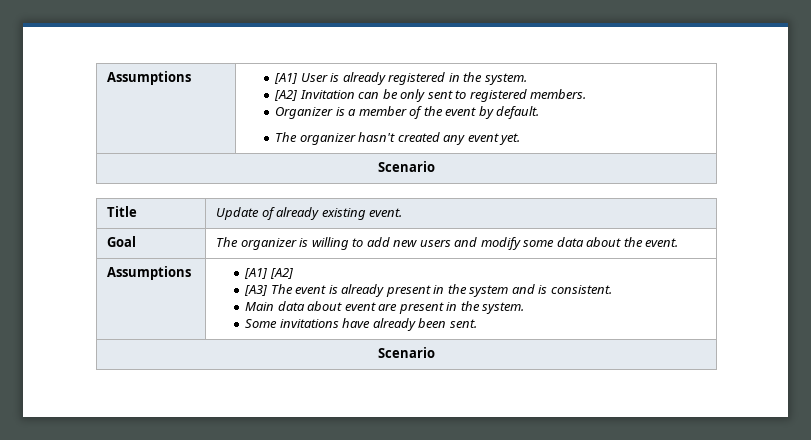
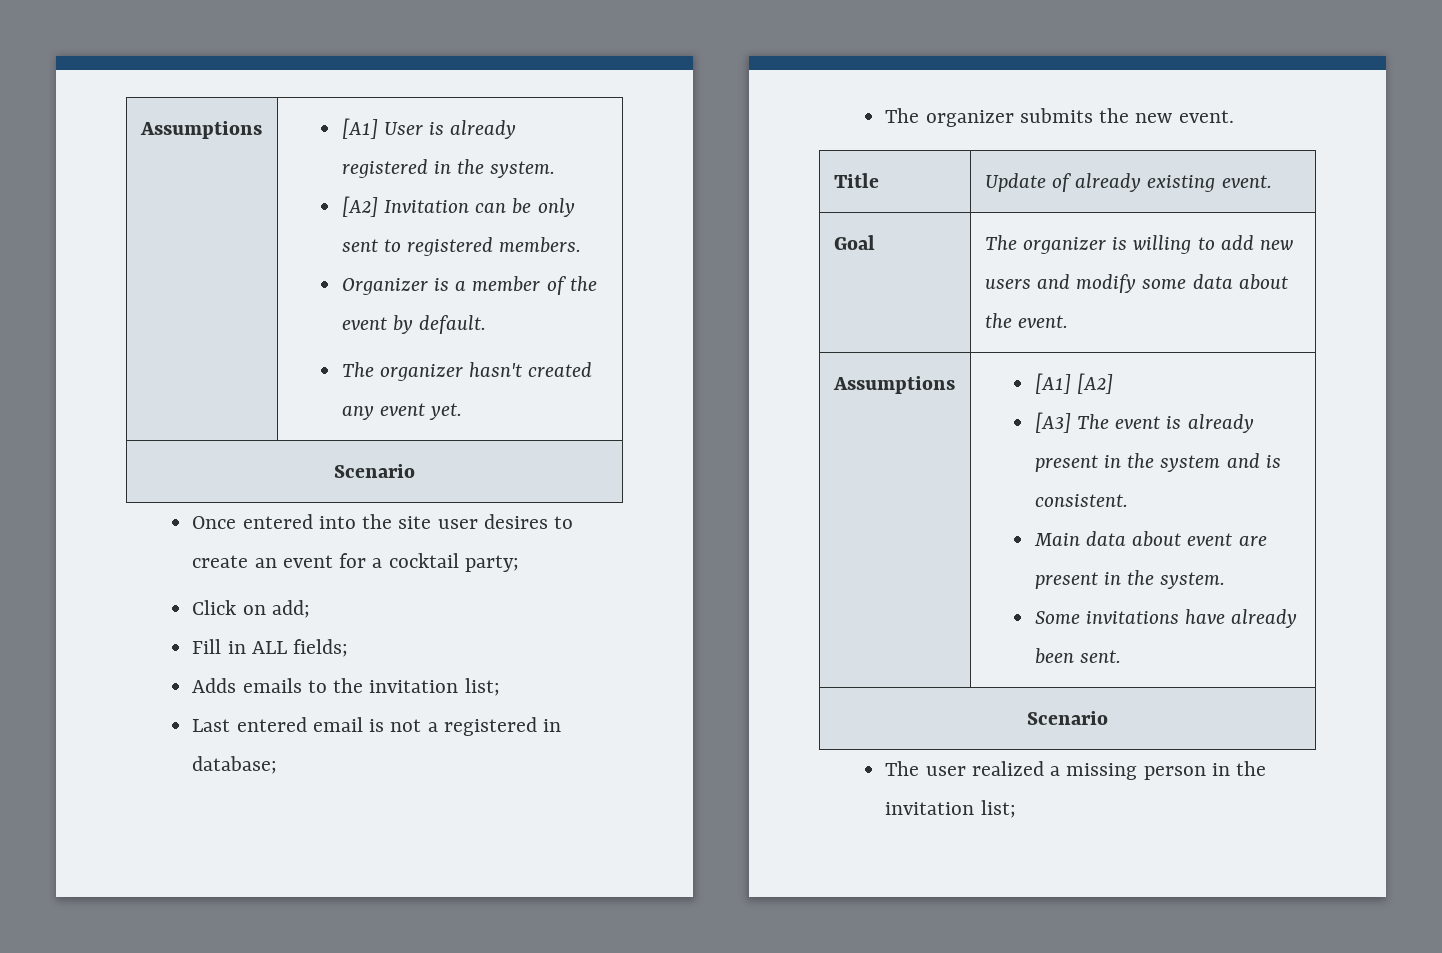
+ Once entered into the site user desires to create an event for a cocktail party;
+ Click on add;
+ Fill in ALL fields;
+ Adds emails to the invitation list;
+ Last entered email is not a registered in database;
+ The organizer submits the new event.
+ The user realized a missing person in the invitation list;

